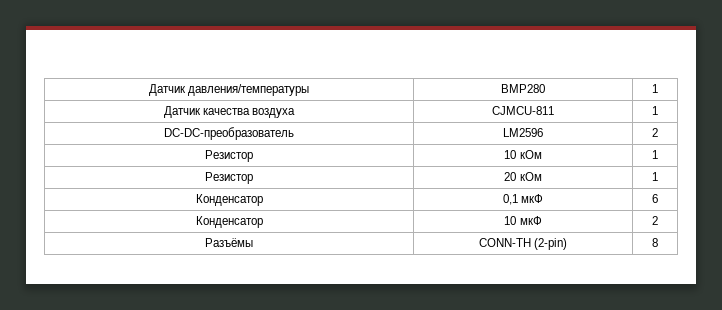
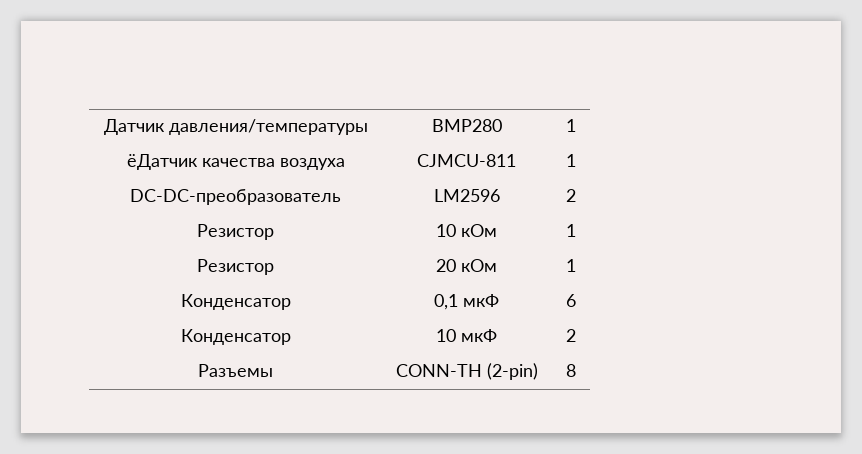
- Датчик качества воздуха | CJMCU-811 | 1
+ ёДатчик качества воздуха | CJMCU-811 | 1
- Разъёмы | CONN-TH (2-pin) | 8
+ Разъемы | CONN-TH (2-pin) | 8

